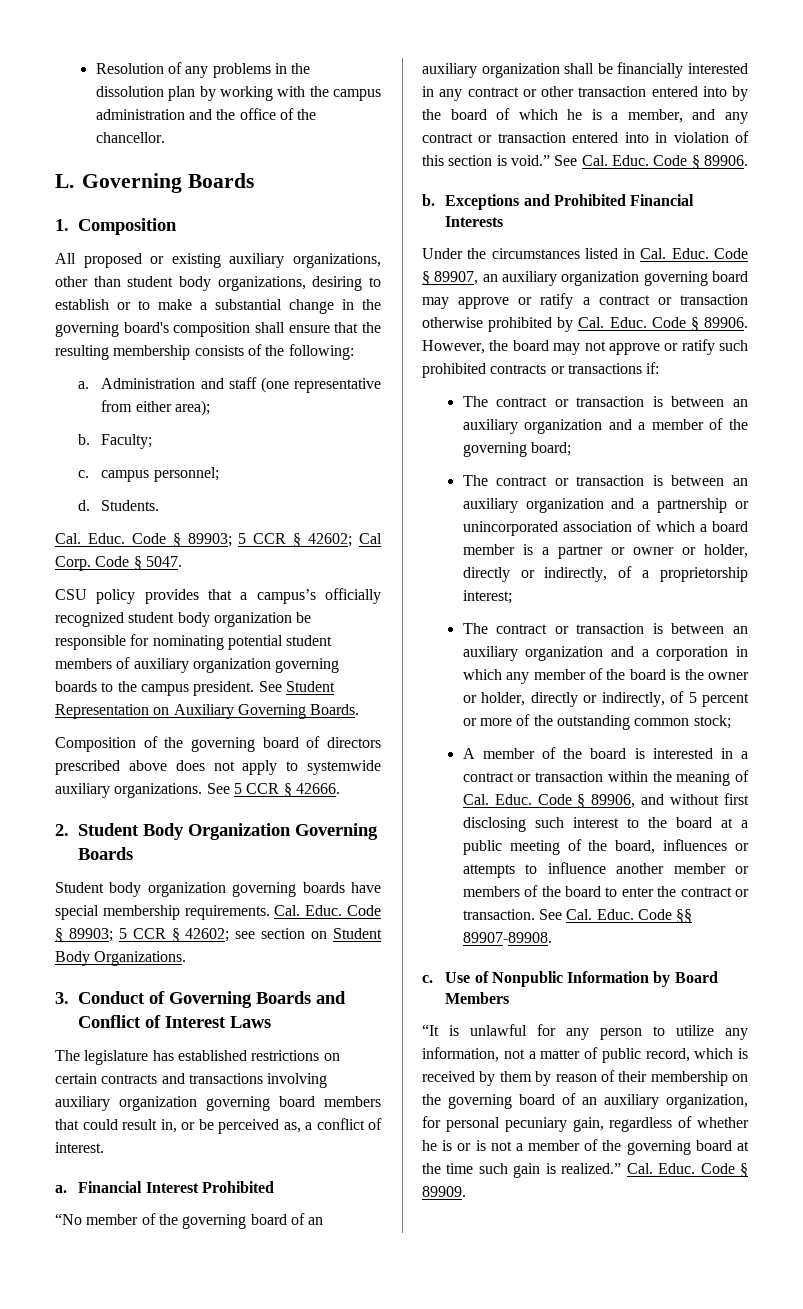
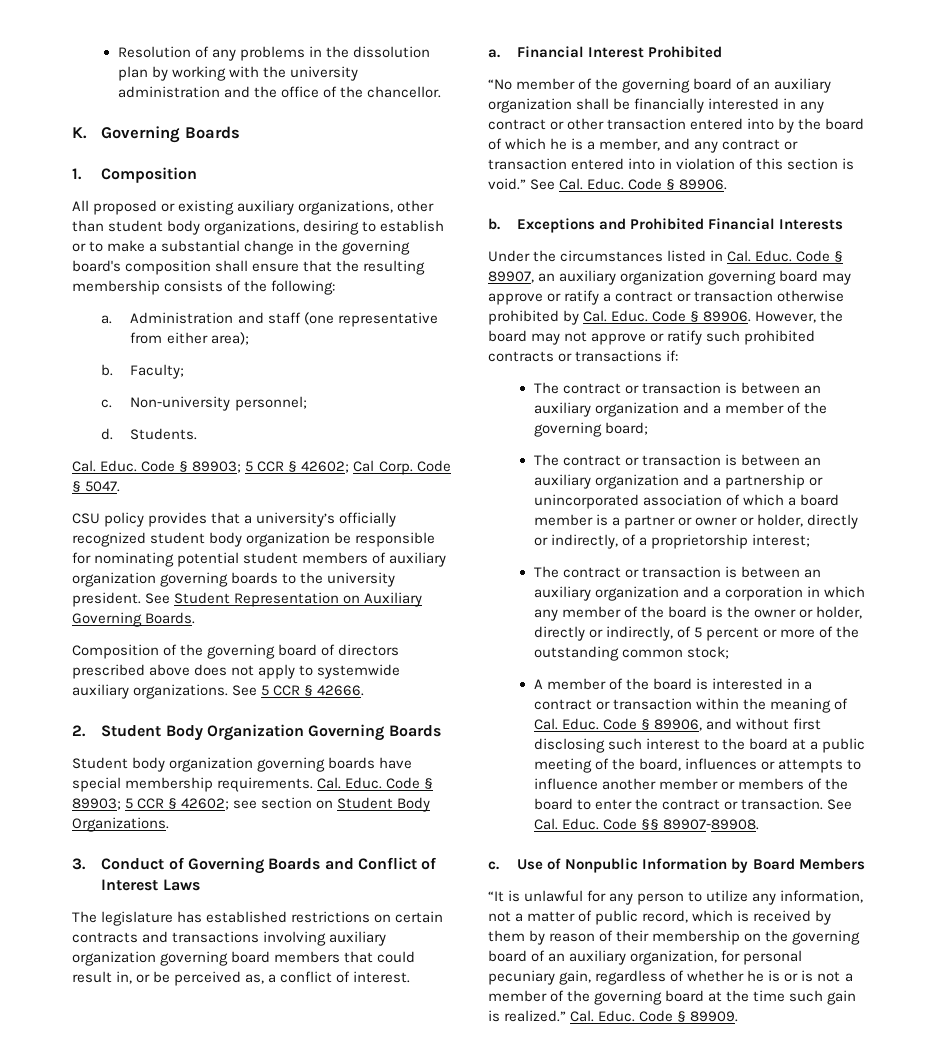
- Resolution of any problems in the dissolution plan by working with the campus administration and the office of the chancellor.
+ Resolution of any problems in the dissolution plan by working with the university administration and the office of the chancellor.
- L. Governing Boards
+ K. Governing Boards
- c. campus personnel;
+ c. Non-university personnel;
- CSU policy provides that a campus’s officially recognized student body organization be responsible for nominating potential student members of auxiliary organization governing boards to the campus president.
+ CSU policy provides that a university’s officially recognized student body organization be responsible for nominating potential student members of auxiliary organization governing boards to the university president.

